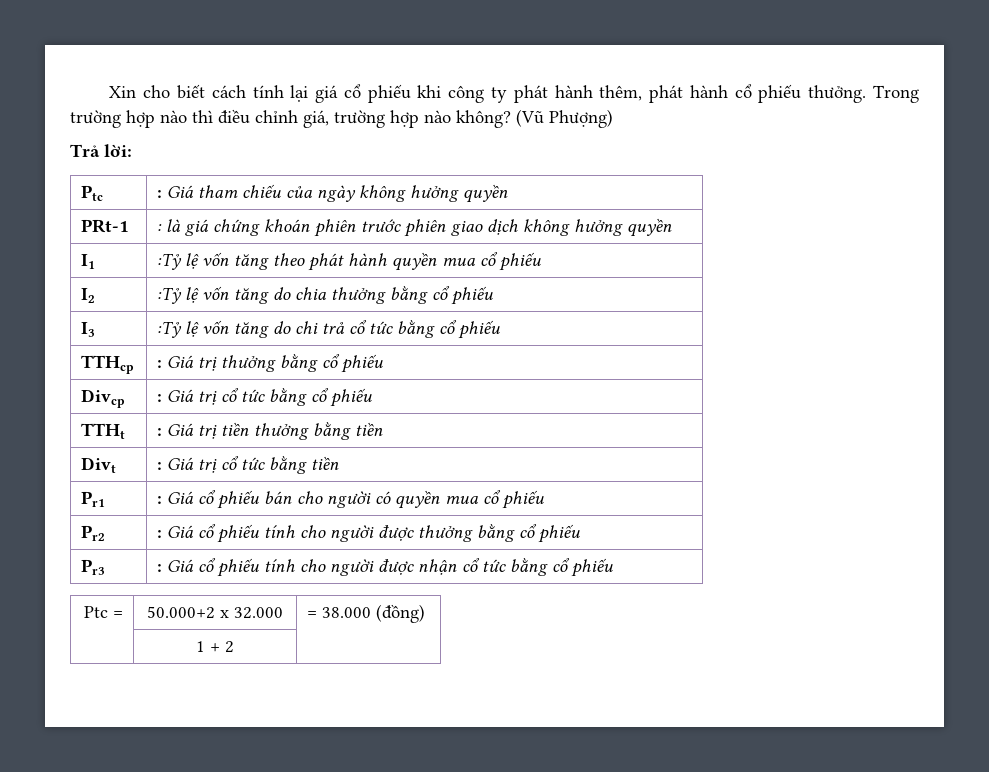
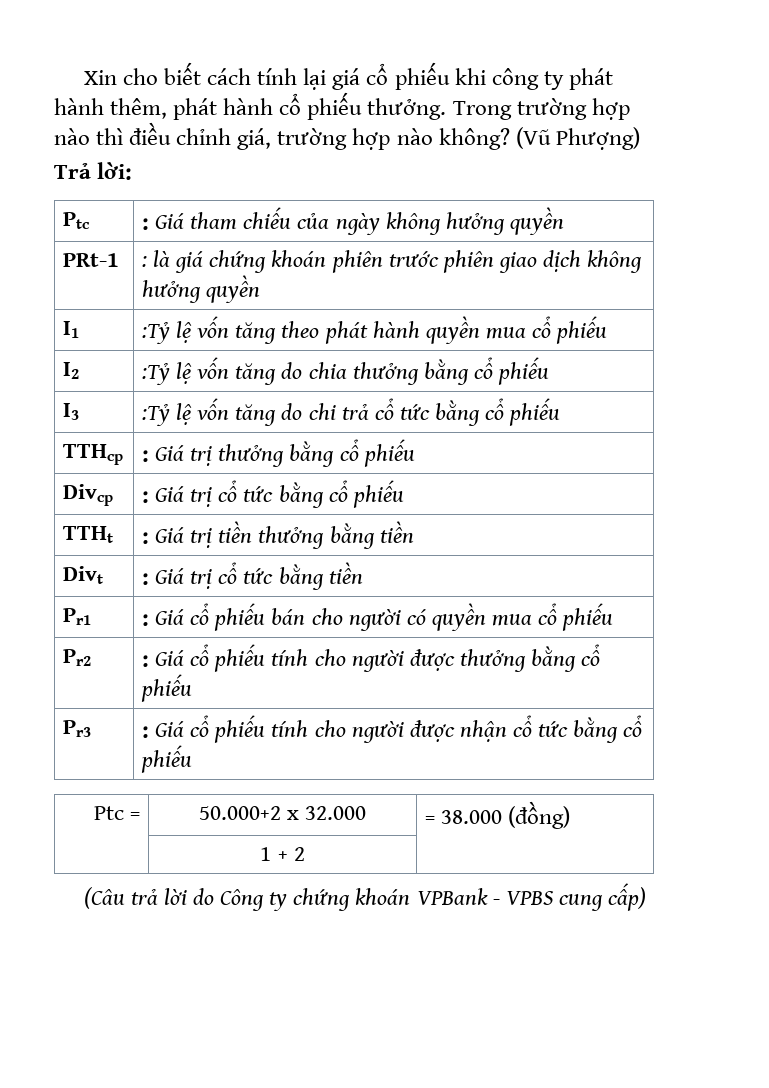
+ (Câu trả lời do Công ty chứng khoán VPBank - VPBS cung cấp)

